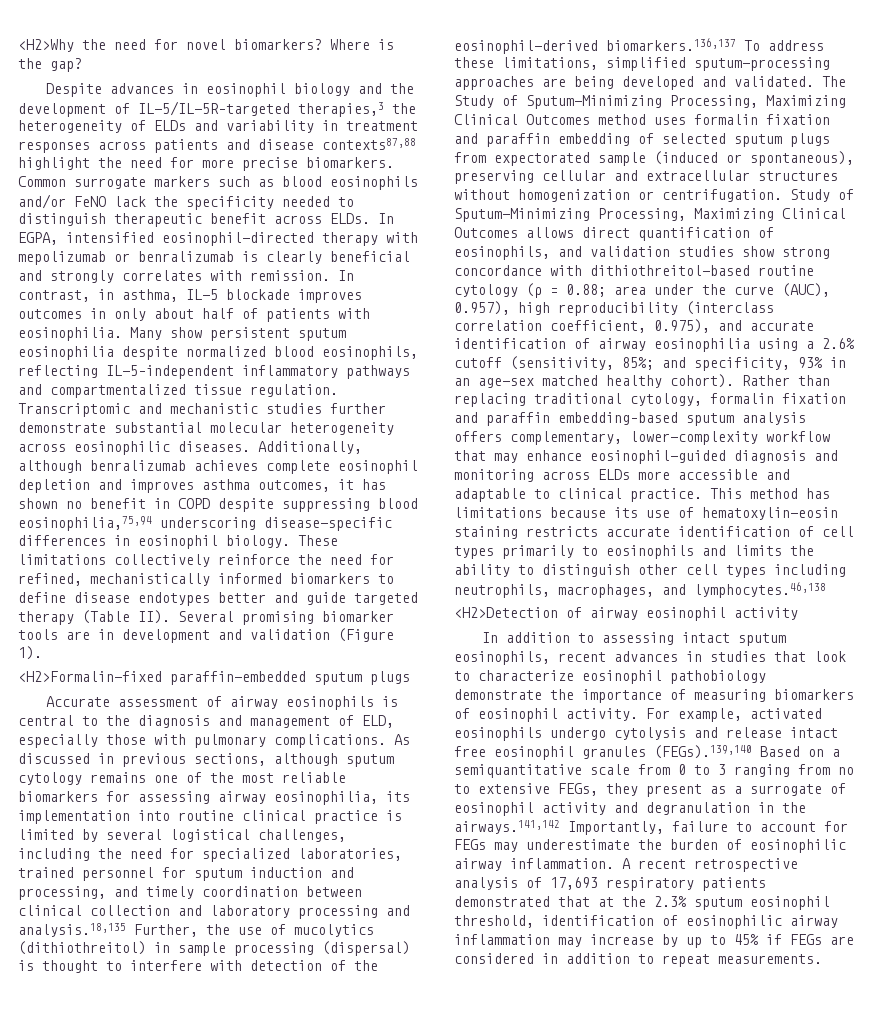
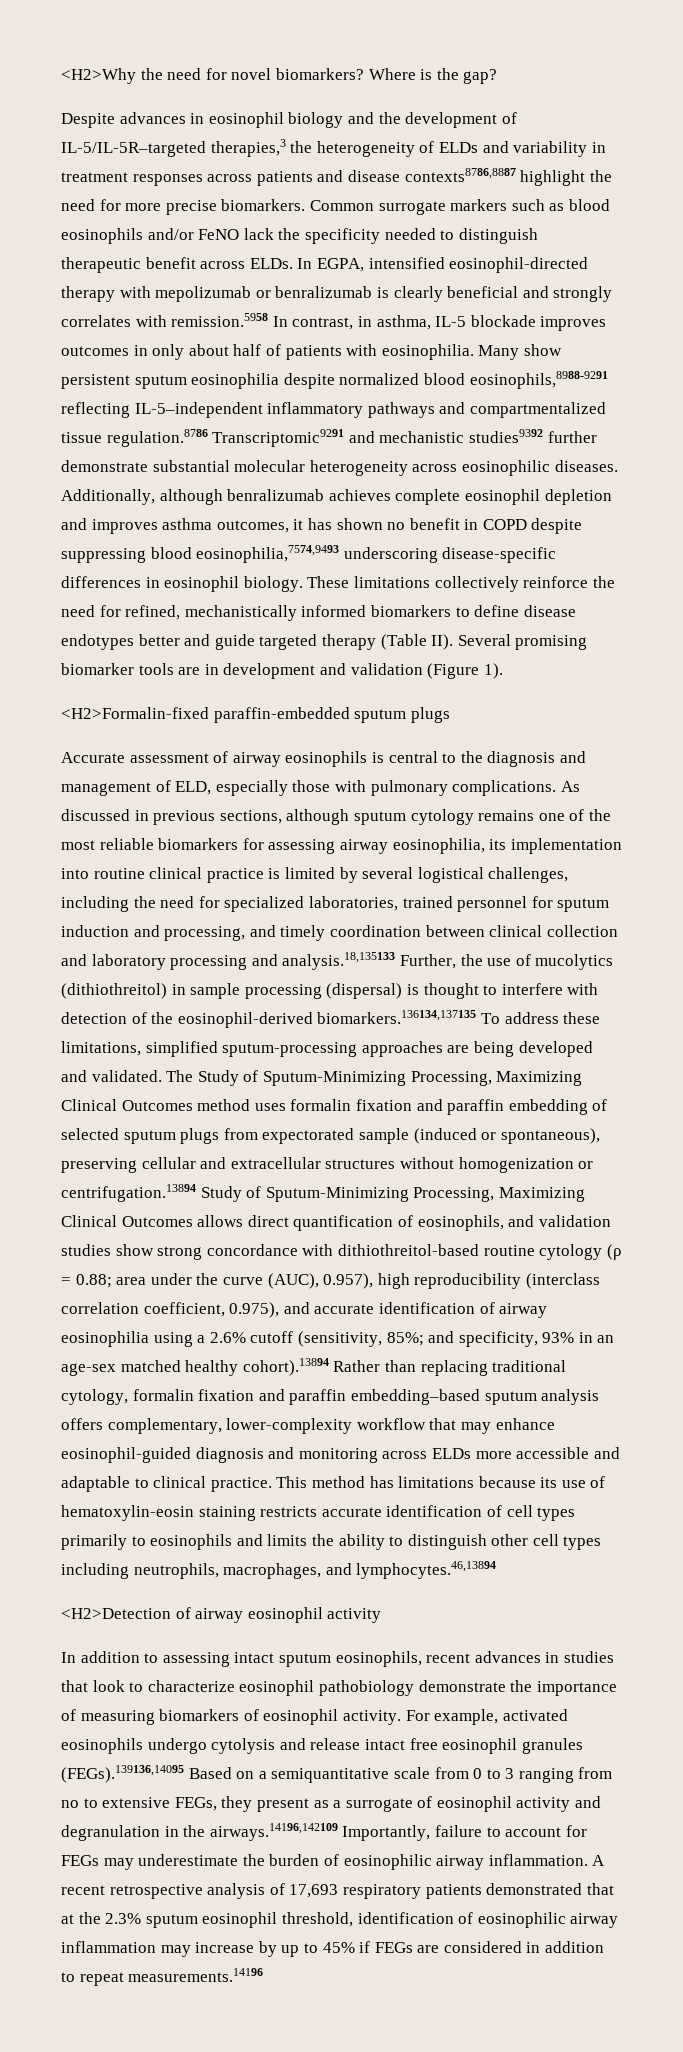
- Despite advances in eosinophil biology and the development of IL-5/IL-5R–targeted therapies,3 the heterogeneity of ELDs and variability in treatment responses across patients and disease contexts87,88 highlight the need for more precise biomarkers.
+ Despite advances in eosinophil biology and the development of IL-5/IL-5R–targeted therapies,3 the heterogeneity of ELDs and variability in treatment responses across patients and disease contexts8786,8887 highlight the need for more precise biomarkers.
- In EGPA, intensified eosinophil-directed therapy with mepolizumab or benralizumab is clearly beneficial and strongly correlates with remission. In contrast, in asthma, IL-5 blockade improves outcomes in only about half of patients with eosinophilia.
+ In EGPA, intensified eosinophil-directed therapy with mepolizumab or benralizumab is clearly beneficial and strongly correlates with remission.5958 In contrast, in asthma, IL-5 blockade improves outcomes in only about half of patients with eosinophilia.
- Many show persistent sputum eosinophilia despite normalized blood eosinophils, reflecting IL-5–independent inflammatory pathways and compartmentalized tissue regulation. Transcriptomic and mechanistic studies further demonstrate substantial molecular heterogeneity across eosinophilic diseases.
+ Many show persistent sputum eosinophilia despite normalized blood eosinophils,8988-9291 reflecting IL-5–independent inflammatory pathways and compartmentalized tissue regulation.8786 Transcriptomic9291 and mechanistic studies9392 further demonstrate substantial molecular heterogeneity across eosinophilic diseases.
- Additionally, although benralizumab achieves complete eosinophil depletion and improves asthma outcomes, it has shown no benefit in COPD despite suppressing blood eosinophilia,75,94 underscoring disease-specific differences in eosinophil biology.
+ Additionally, although benralizumab achieves complete eosinophil depletion and improves asthma outcomes, it has shown no benefit in COPD despite suppressing blood eosinophilia,7574,9493 underscoring disease-specific differences in eosinophil biology.
- As discussed in previous sections, although sputum cytology remains one of the most reliable biomarkers for assessing airway eosinophilia, its implementation into routine clinical practice is limited by several logistical challenges, including the need for specialized laboratories, trained personnel for sputum induction and processing, and timely coordination between clinical collection and laboratory processing and analysis.18,135 Further, the use of mucolytics (dithiothreitol) in sample processing (dispersal) is thought to interfere with detection of the eosinophil-derived biomarkers.136,137 To address these limitations, simplified sputum-processing approaches are being developed and validated.
+ As discussed in previous sections, although sputum cytology remains one of the most reliable biomarkers for assessing airway eosinophilia, its implementation into routine clinical practice is limited by several logistical challenges, including the need for specialized laboratories, trained personnel for sputum induction and processing, and timely coordination between clinical collection and laboratory processing and analysis.18,135133 Further, the use of mucolytics (dithiothreitol) in sample processing (dispersal) is thought to interfere with detection of the eosinophil-derived biomarkers.136134,137135 To address these limitations, simplified sputum-processing approaches are being developed and validated.
- The Study of Sputum-Minimizing Processing, Maximizing Clinical Outcomes method uses formalin fixation and paraffin embedding of selected sputum plugs from expectorated sample (induced or spontaneous), preserving cellular and extracellular structures without homogenization or centrifugation. Study of Sputum-Minimizing Processing, Maximizing Clinical Outcomes allows direct quantification of eosinophils, and validation studies show strong concordance with dithiothreitol-based routine cytology (ρ = 0.88;
+ The Study of Sputum-Minimizing Processing, Maximizing Clinical Outcomes method uses formalin fixation and paraffin embedding of selected sputum plugs from expectorated sample (induced or spontaneous), preserving cellular and extracellular structures without homogenization or centrifugation.13894 Study of Sputum-Minimizing Processing, Maximizing Clinical Outcomes allows direct quantification of eosinophils, and validation studies show strong concordance with dithiothreitol-based routine cytology (ρ = 0.88;
- and specificity, 93% in an age-sex matched healthy cohort). Rather than replacing traditional cytology, formalin fixation and paraffin embedding–based sputum analysis offers complementary, lower-complexity workflow that may enhance eosinophil-guided diagnosis and monitoring across ELDs more accessible and adaptable to clinical practice.
+ and specificity, 93% in an age-sex matched healthy cohort).13894 Rather than replacing traditional cytology, formalin fixation and paraffin embedding–based sputum analysis offers complementary, lower-complexity workflow that may enhance eosinophil-guided diagnosis and monitoring across ELDs more accessible and adaptable to clinical practice.
- This method has limitations because its use of hematoxylin-eosin staining restricts accurate identification of cell types primarily to eosinophils and limits the ability to distinguish other cell types including neutrophils, macrophages, and lymphocytes.46,138
+ This method has limitations because its use of hematoxylin-eosin staining restricts accurate identification of cell types primarily to eosinophils and limits the ability to distinguish other cell types including neutrophils, macrophages, and lymphocytes.46,13894
- For example, activated eosinophils undergo cytolysis and release intact free eosinophil granules (FEGs).139,140 Based on a semiquantitative scale from 0 to 3 ranging from no to extensive FEGs, they present as a surrogate of eosinophil activity and degranulation in the airways.141,142 Importantly, failure to account for FEGs may underestimate the burden of eosinophilic airway inflammation.
+ For example, activated eosinophils undergo cytolysis and release intact free eosinophil granules (FEGs).139136,14095 Based on a semiquantitative scale from 0 to 3 ranging from no to extensive FEGs, they present as a surrogate of eosinophil activity and degranulation in the airways.14196,142109 Importantly, failure to account for FEGs may underestimate the burden of eosinophilic airway inflammation.
- A recent retrospective analysis of 17,693 respiratory patients demonstrated that at the 2.3% sputum eosinophil threshold, identification of eosinophilic airway inflammation may increase by up to 45% if FEGs are considered in addition to repeat measurements.
+ A recent retrospective analysis of 17,693 respiratory patients demonstrated that at the 2.3% sputum eosinophil threshold, identification of eosinophilic airway inflammation may increase by up to 45% if FEGs are considered in addition to repeat measurements.14196

